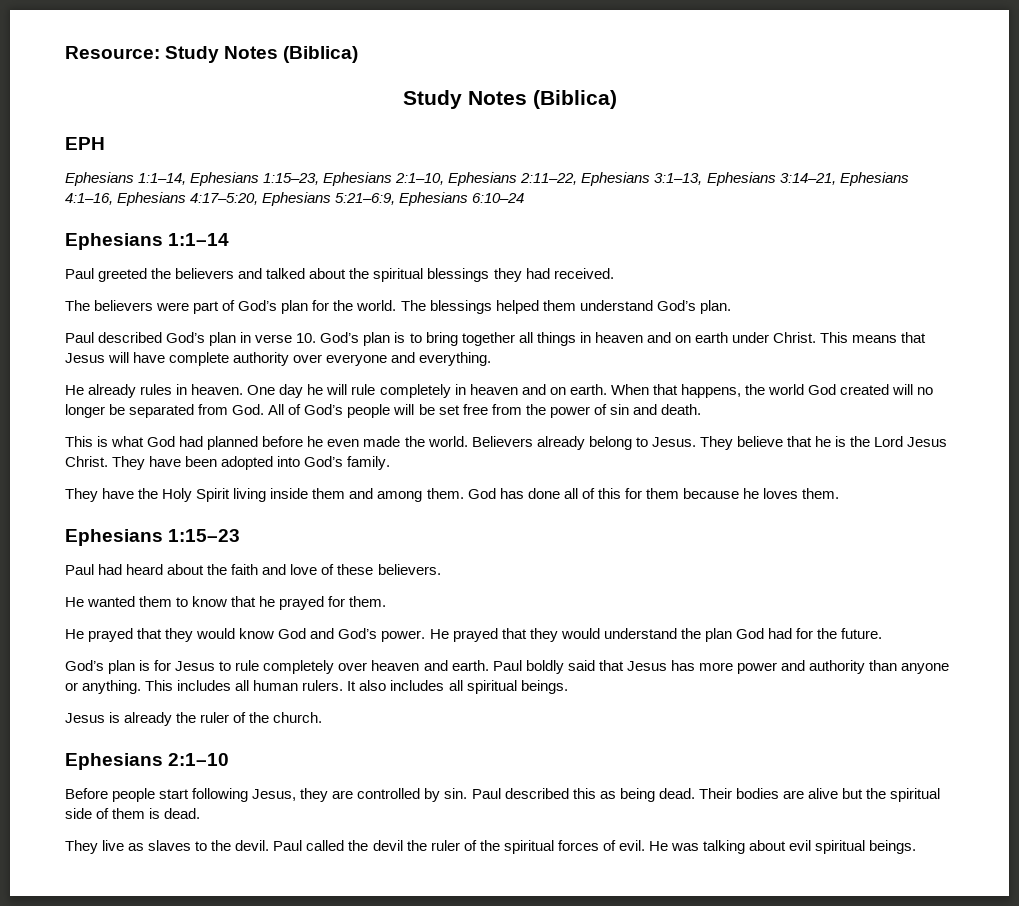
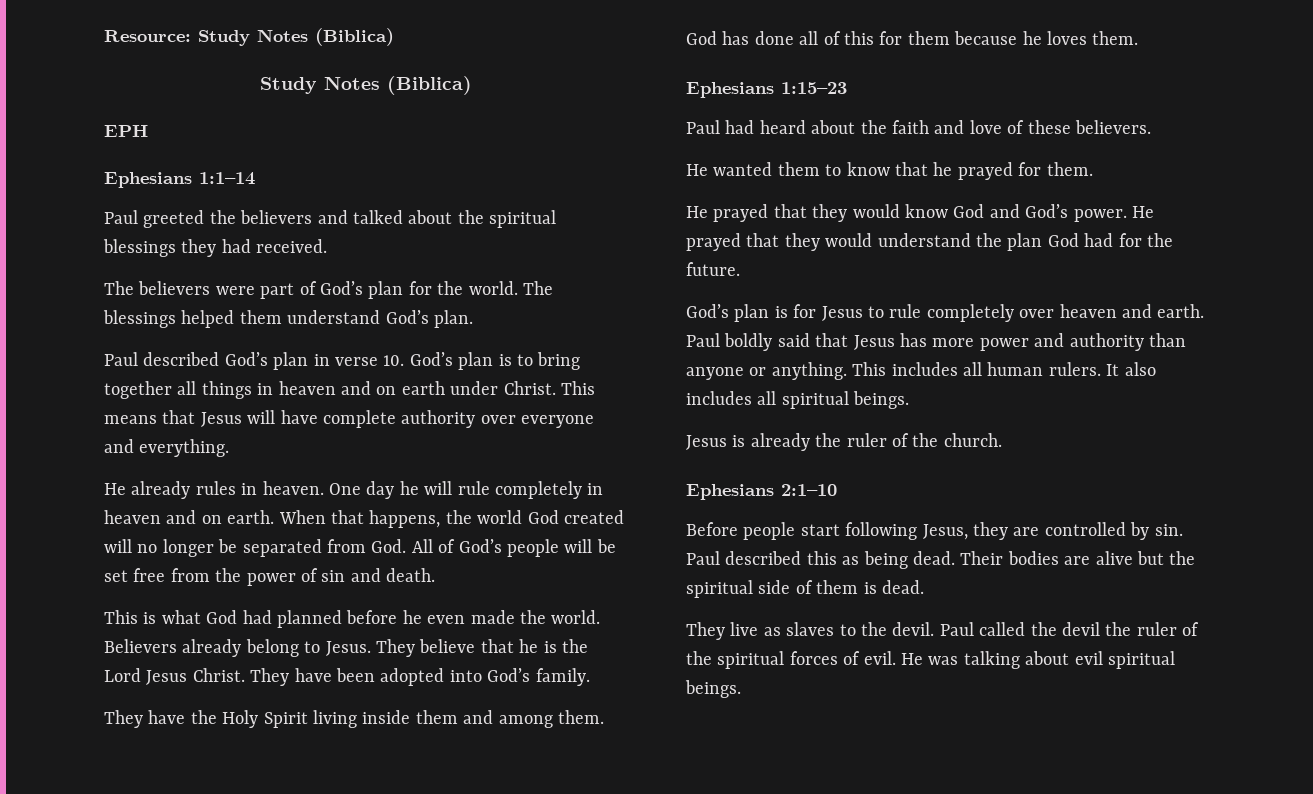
- Ephesians 1:1–14, Ephesians 1:15–23, Ephesians 2:1–10, Ephesians 2:11–22, Ephesians 3:1–13, Ephesians 3:14–21, Ephesians 4:1–16, Ephesians 4:17–5:20, Ephesians 5:21–6:9, Ephesians 6:10–24

